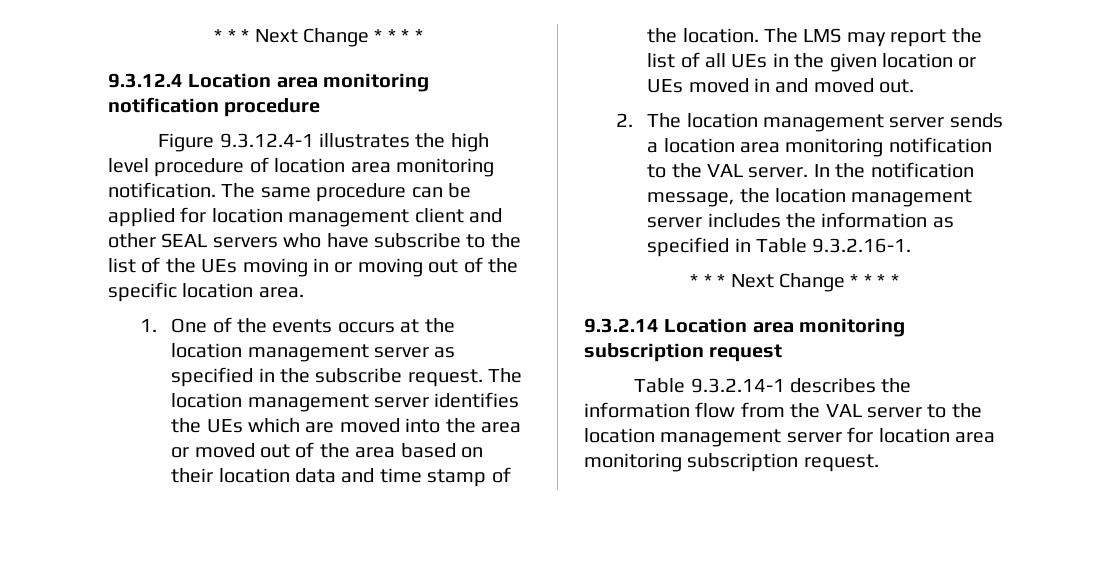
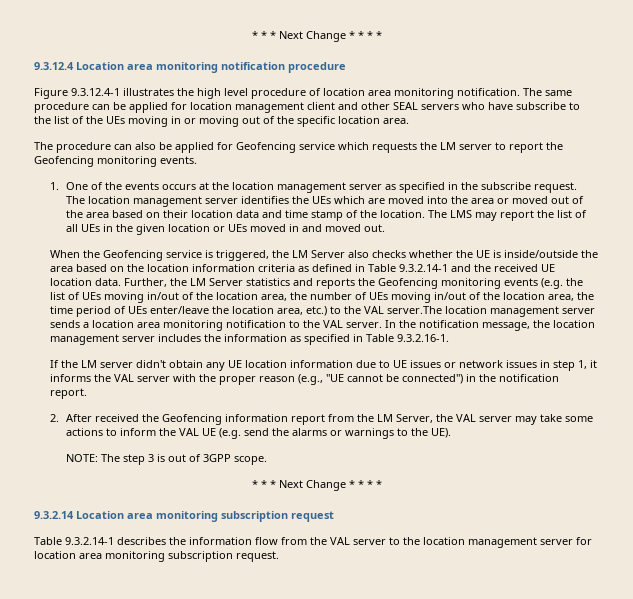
+ The procedure can also be applied for Geofencing service which requests the LM server to report the Geofencing monitoring events.
- 2. The location management server sends a location area monitoring notification to the VAL server.
+ When the Geofencing service is triggered, the LM Server also checks whether the UE is inside/outside the area based on the location information criteria as defined in Table 9.3.2.14-1 and the received UE location data. Further, the LM Server statistics and reports the Geofencing monitoring events (e.g. the list of UEs moving in/out of the location area, the number of UEs moving in/out of the location area, the time period of UEs enter/leave the location area, etc.) to the VAL server.The location management server sends a location area monitoring notification to the VAL server.
+ If the LM server didn't obtain any UE location information due to UE issues or network issues in step 1, it informs the VAL server with the proper reason (e.g., "UE cannot be connected") in the notification report.
+ 2. After received the Geofencing information report from the LM Server, the VAL server may take some actions to inform the VAL UE (e.g. send the alarms or warnings to the UE).
+ NOTE: The step 3 is out of 3GPP scope.

